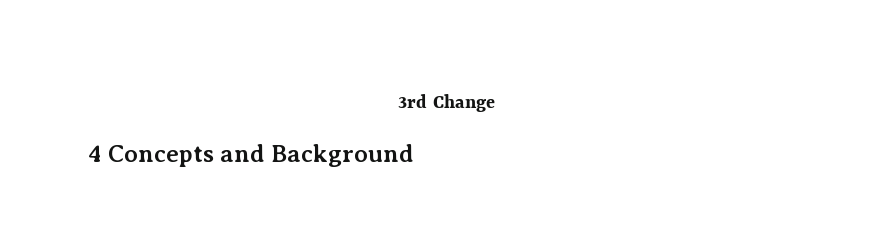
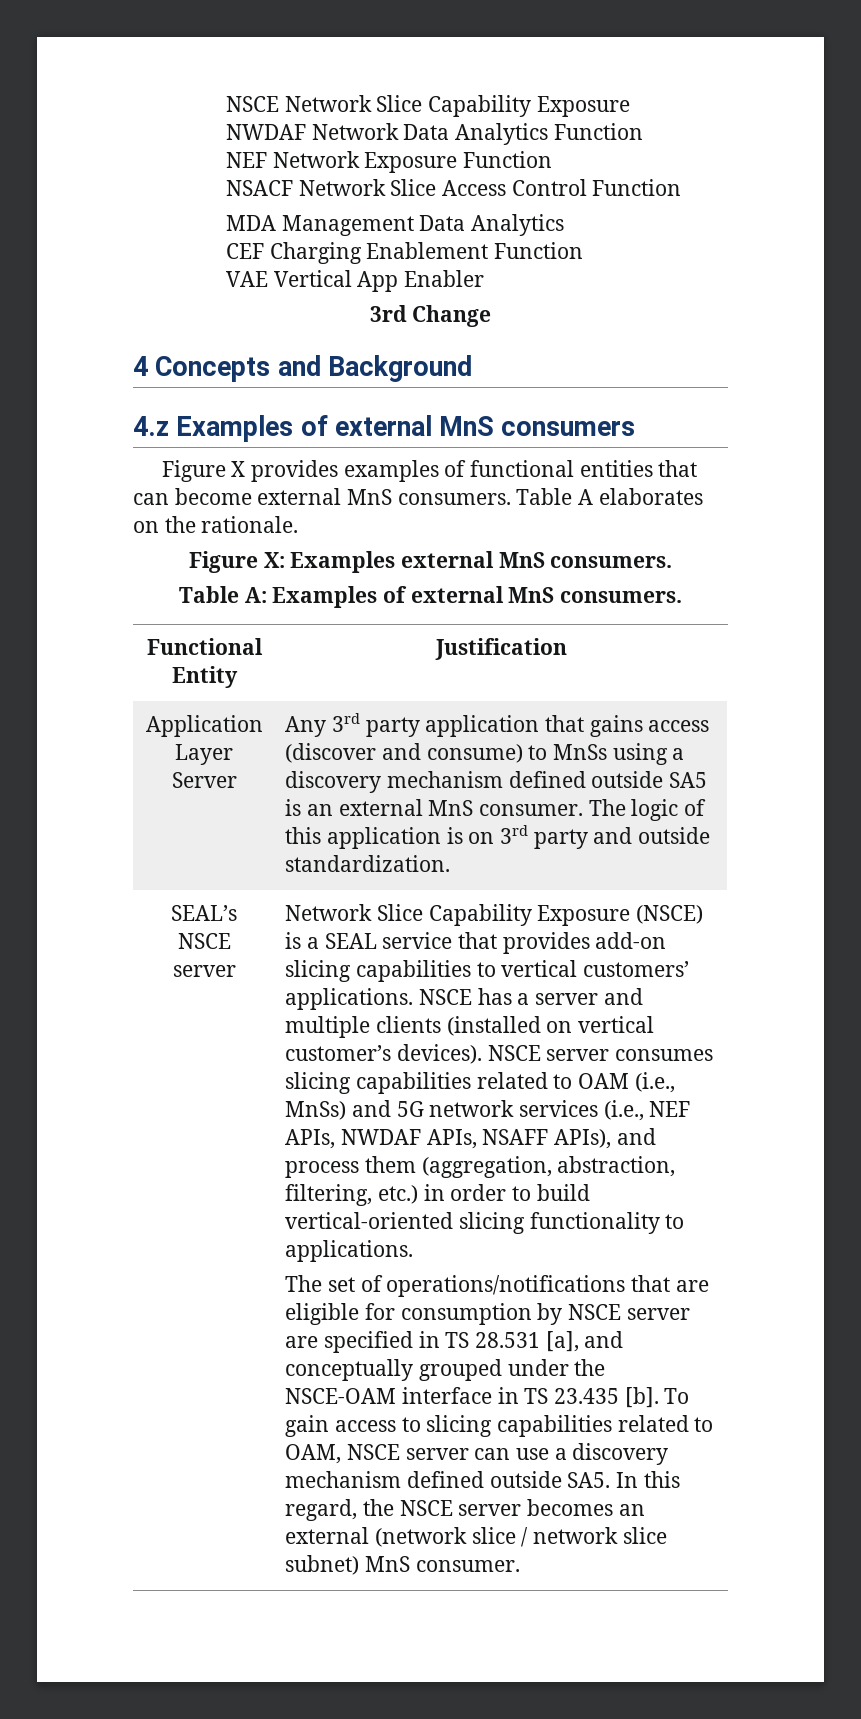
+ NSCE Network Slice Capability Exposure
+ NWDAF Network Data Analytics Function
+ NEF Network Exposure Function
+ NSACF Network Slice Access Control Function
+ MDA Management Data Analytics
+ CEF Charging Enablement Function
+ VAE Vertical App Enabler
+ 4.z Examples of external MnS consumers
+ Figure X provides examples of functional entities that can become external MnS consumers. Table A elaborates on the rationale.
+ Figure X: Examples external MnS consumers.
+ Table A: Examples of external MnS consumers.
+ Functional Entity | Justification
+ Application Layer Server | Any 3rd party application that gains access (discover and consume) to MnSs using a discovery mechanism defined outside SA5 is an external MnS consumer. The logic of this application is on 3rd party and outside standardization.
+ SEAL’s NSCE server | Network Slice Capability Exposure (NSCE) is a SEAL service that provides add-on slicing capabilities to vertical customers’ applications. NSCE has a server and multiple clients (installed on vertical customer’s devices). NSCE server consumes slicing capabilities related to OAM (i.e., MnSs) and 5G network services (i.e., NEF APIs, NWDAF APIs, NSAFF APIs), and process them (aggregation, abstraction, filtering, etc.) in order to build vertical-oriented slicing functionality to applications.
+ The set of operations/notifications that are eligible for consumption by NSCE server are specified in TS 28.531 [a], and conceptually grouped under the NSCE-OAM interface in TS 23.435 [b]. To gain access to slicing capabilities related to OAM, NSCE server can use a discovery mechanism defined outside SA5. In this regard, the NSCE server becomes an external (network slice / network slice subnet) MnS consumer.

